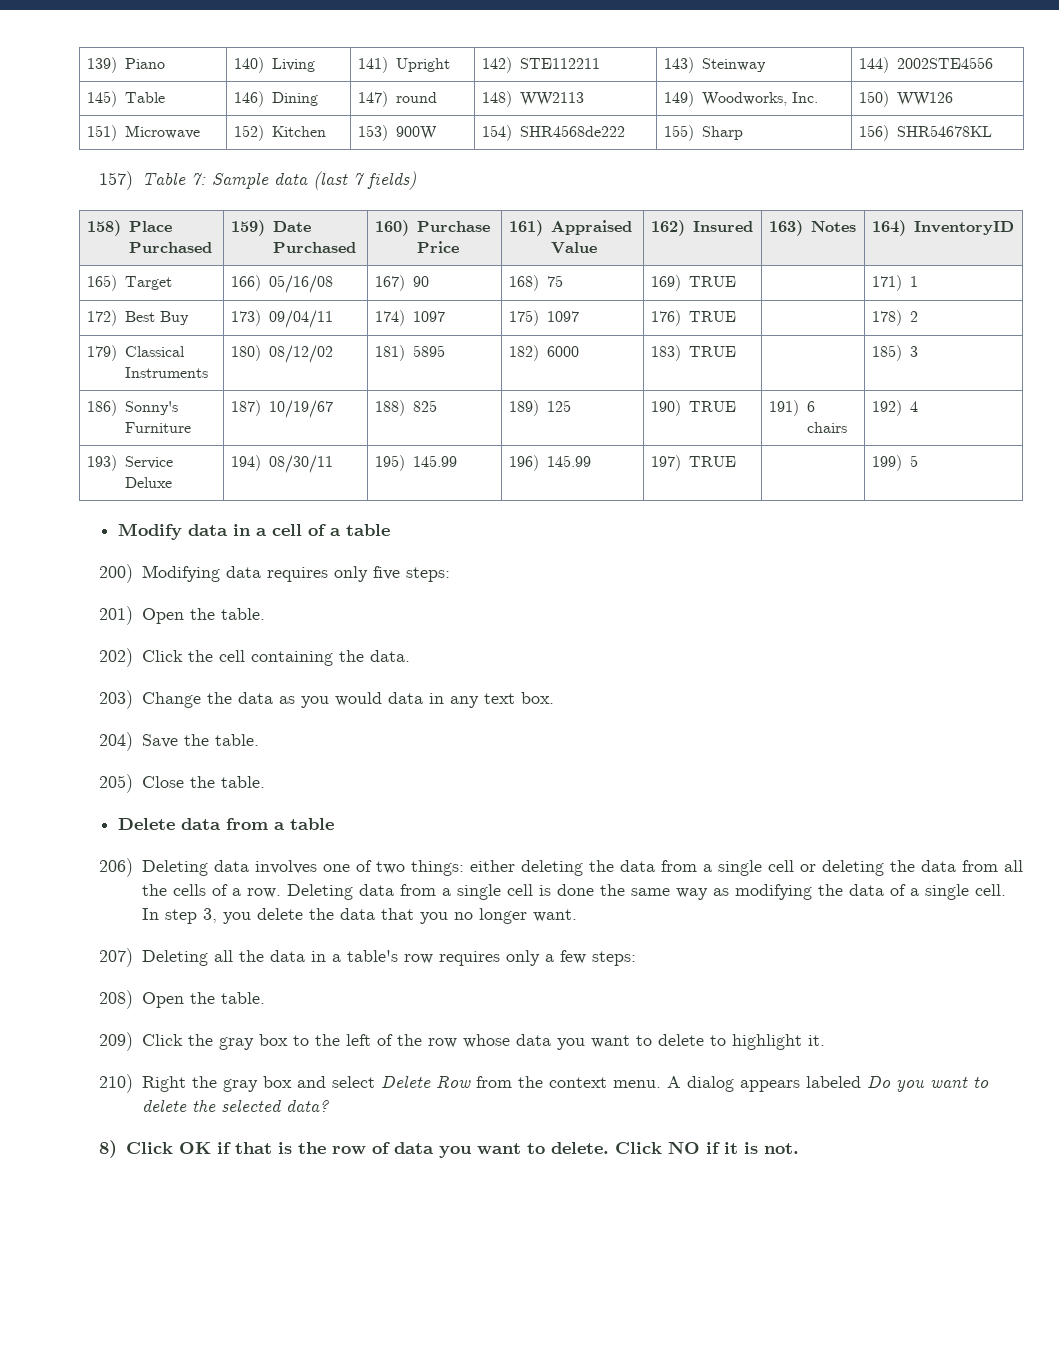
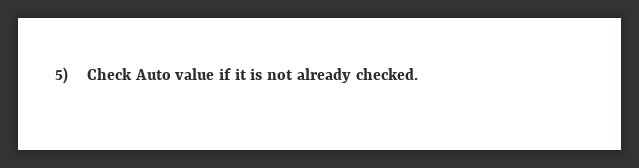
- 139) Piano | 140) Living | 141) Upright | 142) STE112211 | 143) Steinway | 144) 2002STE4556
- 145) Table | 146) Dining | 147) round | 148) WW2113 | 149) Woodworks, Inc. | 150) WW126
- 151) Microwave | 152) Kitchen | 153) 900W | 154) SHR4568de222 | 155) Sharp | 156) SHR54678KL
- 157) Table 7: Sample data (last 7 fields)
- 158) Place Purchased | 159) Date Purchased | 160) Purchase Price | 161) Appraised Value | 162) Insured | 163) Notes | 164) InventoryID
- 165) Target | 166) 05/16/08 | 167) 90 | 168) 75 | 169) TRUE | | 171) 1
- 172) Best Buy | 173) 09/04/11 | 174) 1097 | 175) 1097 | 176) TRUE | | 178) 2
- 179) Classical Instruments | 180) 08/12/02 | 181) 5895 | 182) 6000 | 183) TRUE | | 185) 3
- 186) Sonny's Furniture | 187) 10/19/67 | 188) 825 | 189) 125 | 190) TRUE | 191) 6 chairs | 192) 4
- 193) Service Deluxe | 194) 08/30/11 | 195) 145.99 | 196) 145.99 | 197) TRUE | | 199) 5
- Modify data in a cell of a table
- 200) Modifying data requires only five steps:
- 201) Open the table.
- 202) Click the cell containing the data.
- 203) Change the data as you would data in any text box.
- 204) Save the table.
- 205) Close the table.
- Delete data from a table
- 206) Deleting data involves one of two things: either deleting the data from a single cell or deleting the data from all the cells of a row. Deleting data from a single cell is done the same way as modifying the data of a single cell. In step 3, you delete the data that you no longer want.
- 207) Deleting all the data in a table's row requires only a few steps:
- 208) Open the table.
- 209) Click the gray box to the left of the row whose data you want to delete to highlight it.
- 210) Right the gray box and select Delete Row from the context menu. A dialog appears labeled Do you want to delete the selected data?
- 8) Click OK if that is the row of data you want to delete. Click NO if it is not.
+ 5) Check Auto value if it is not already checked.

